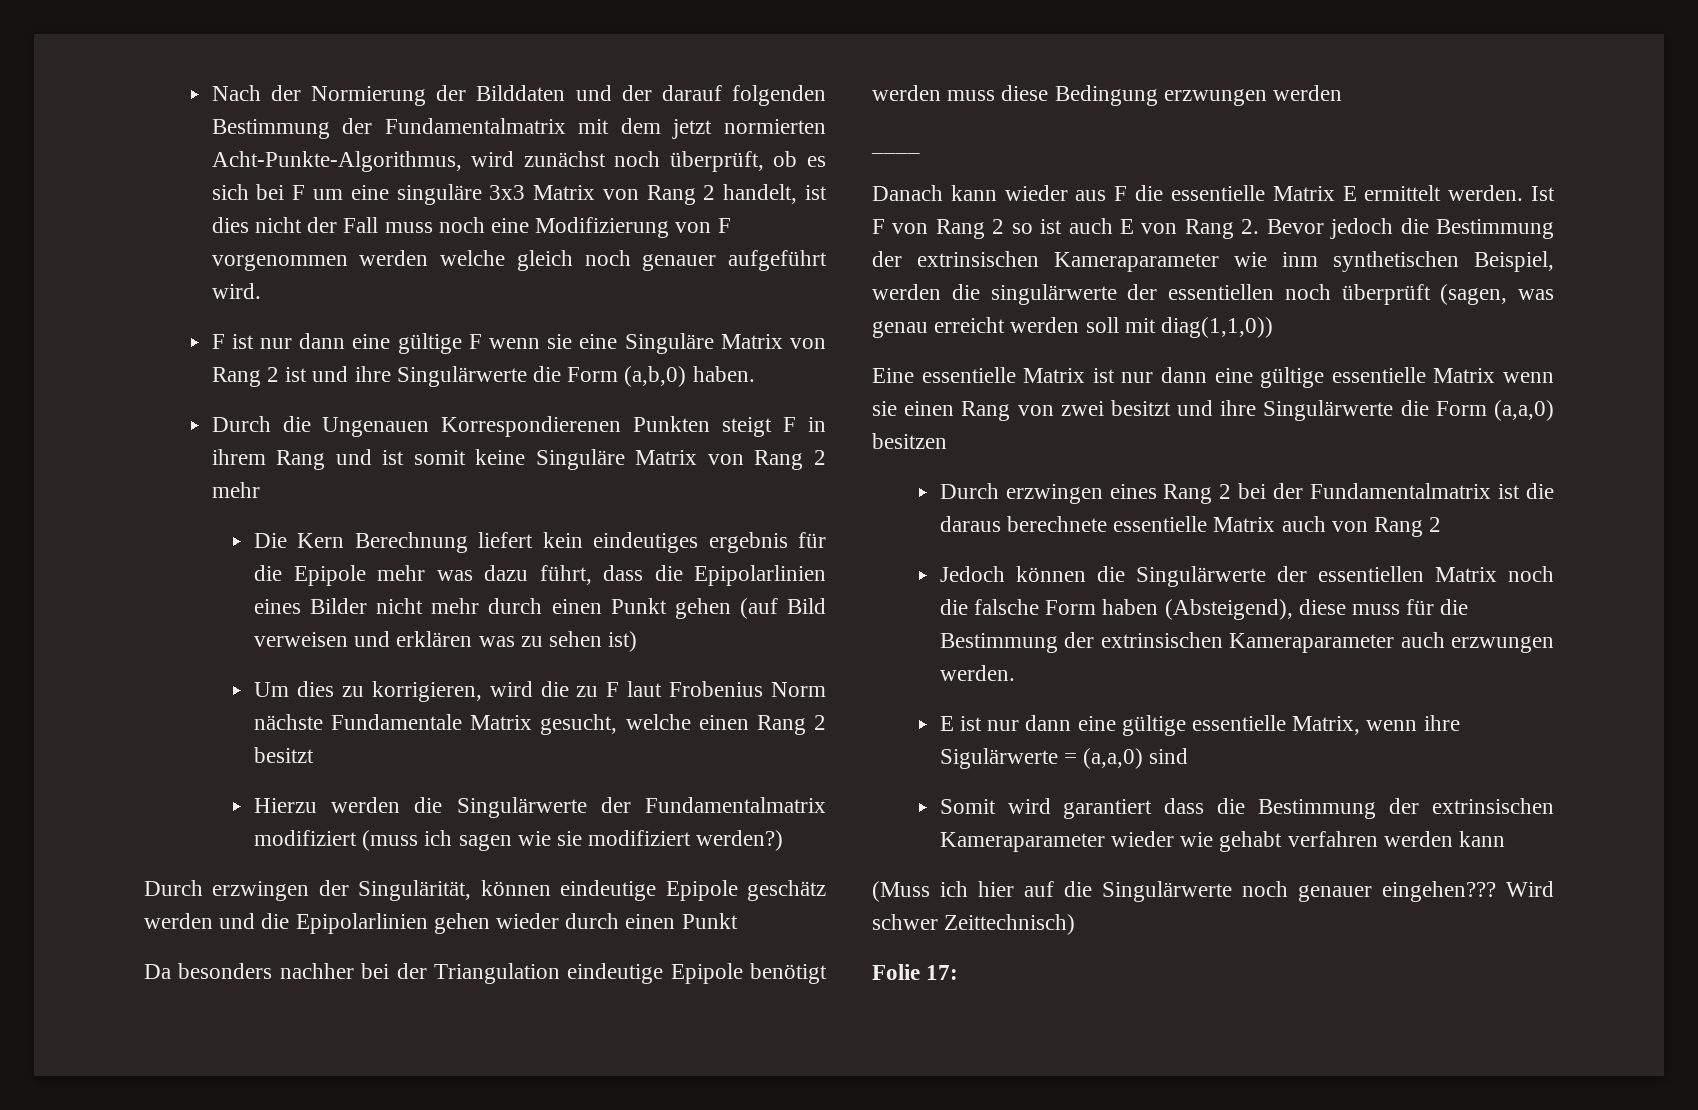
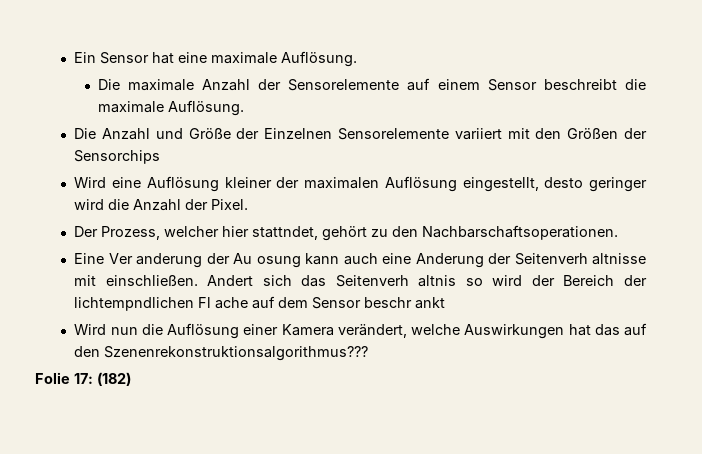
- Nach der Normierung der Bilddaten und der darauf folgenden Bestimmung der Fundamentalmatrix mit dem jetzt normierten Acht-Punkte-Algorithmus, wird zunächst noch überprüft, ob es sich bei F um eine singuläre 3x3 Matrix von Rang 2 handelt, ist dies nicht der Fall muss noch eine Modifizierung von F vorgenommen werden welche gleich noch genauer aufgeführt wird.
- F ist nur dann eine gültige F wenn sie eine Singuläre Matrix von Rang 2 ist und ihre Singulärwerte die Form (a,b,0) haben.
- Durch die Ungenauen Korrespondierenen Punkten steigt F in ihrem Rang und ist somit keine Singuläre Matrix von Rang 2 mehr
- Die Kern Berechnung liefert kein eindeutiges ergebnis für die Epipole mehr was dazu führt, dass die Epipolarlinien eines Bilder nicht mehr durch einen Punkt gehen (auf Bild verweisen und erklären was zu sehen ist)
- Um dies zu korrigieren, wird die zu F laut Frobenius Norm nächste Fundamentale Matrix gesucht, welche einen Rang 2 besitzt
- Hierzu werden die Singulärwerte der Fundamentalmatrix modifiziert (muss ich sagen wie sie modifiziert werden?)
- Durch erzwingen der Singulärität, können eindeutige Epipole geschätz werden und die Epipolarlinien gehen wieder durch einen Punkt
- Da besonders nachher bei der Triangulation eindeutige Epipole benötigt werden muss diese Bedingung erzwungen werden
- ____
- Danach kann wieder aus F die essentielle Matrix E ermittelt werden. Ist F von Rang 2 so ist auch E von Rang 2. Bevor jedoch die Bestimmung der extrinsischen Kameraparameter wie inm synthetischen Beispiel, werden die singulärwerte der essentiellen noch überprüft (sagen, was genau erreicht werden soll mit diag(1,1,0))
- Eine essentielle Matrix ist nur dann eine gültige essentielle Matrix wenn sie einen Rang von zwei besitzt und ihre Singulärwerte die Form (a,a,0) besitzen
- Durch erzwingen eines Rang 2 bei der Fundamentalmatrix ist die daraus berechnete essentielle Matrix auch von Rang 2
- Jedoch können die Singulärwerte der essentiellen Matrix noch die falsche Form haben (Absteigend), diese muss für die Bestimmung der extrinsischen Kameraparameter auch erzwungen werden.
- E ist nur dann eine gültige essentielle Matrix, wenn ihre Sigulärwerte = (a,a,0) sind
- Somit wird garantiert dass die Bestimmung der extrinsischen Kameraparameter wieder wie gehabt verfahren werden kann
- (Muss ich hier auf die Singulärwerte noch genauer eingehen??? Wird schwer Zeittechnisch)
+ Ein Sensor hat eine maximale Auflösung.
+ Die maximale Anzahl der Sensorelemente auf einem Sensor beschreibt die maximale Auflösung.
+ Die Anzahl und Größe der Einzelnen Sensorelemente variiert mit den Größen der Sensorchips
+ Wird eine Auflösung kleiner der maximalen Auflösung eingestellt, desto geringer wird die Anzahl der Pixel.
+ Der Prozess, welcher hier stattndet, gehört zu den Nachbarschaftsoperationen.
+ Eine Ver anderung der Au osung kann auch eine Anderung der Seitenverh altnisse mit einschließen. Andert sich das Seitenverh altnis so wird der Bereich der lichtempndlichen Fl ache auf dem Sensor beschr ankt
+ Wird nun die Auflösung einer Kamera verändert, welche Auswirkungen hat das auf den Szenenrekonstruktionsalgorithmus???
- Folie 17:
+ Folie 17: (182)

